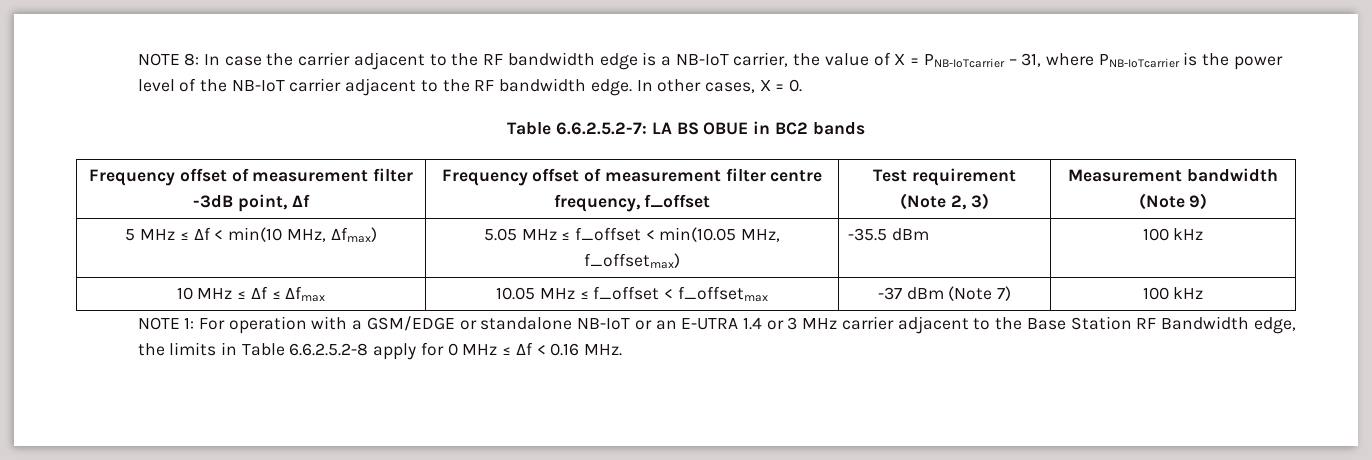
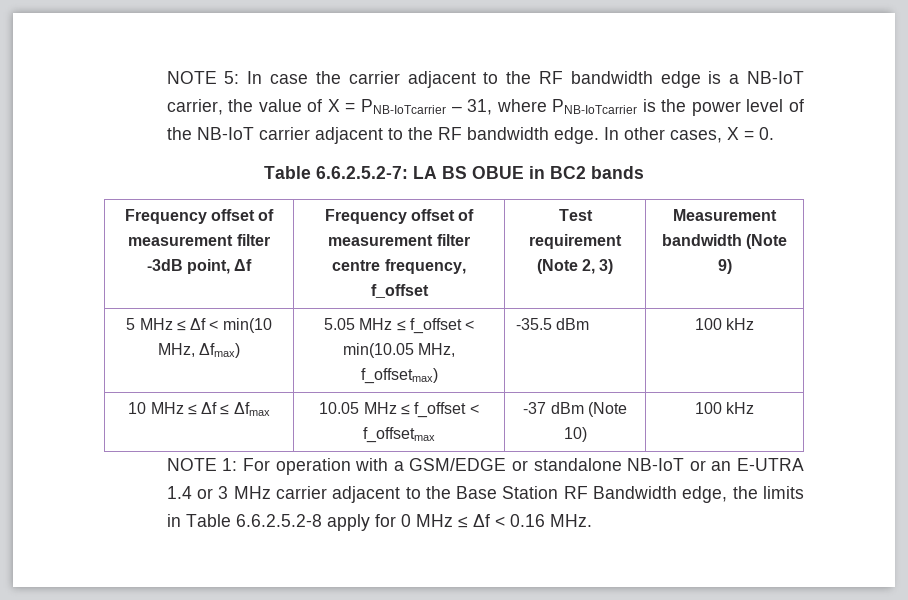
- NOTE 8: In case the carrier adjacent to the RF bandwidth edge is a NB-IoT carrier, the value of X = PNB-IoTcarrier – 31, where PNB-IoTcarrier is the power level of the NB-IoT carrier adjacent to the RF bandwidth edge.
+ NOTE 5: In case the carrier adjacent to the RF bandwidth edge is a NB-IoT carrier, the value of X = PNB-IoTcarrier – 31, where PNB-IoTcarrier is the power level of the NB-IoT carrier adjacent to the RF bandwidth edge.
- 10 MHz ≤ Δf ≤ Δfmax | 10.05 MHz ≤ f_offset < f_offsetmax | -37 dBm (Note 7) | 100 kHz
+ 10 MHz ≤ Δf ≤ Δfmax | 10.05 MHz ≤ f_offset < f_offsetmax | -37 dBm (Note 10) | 100 kHz

